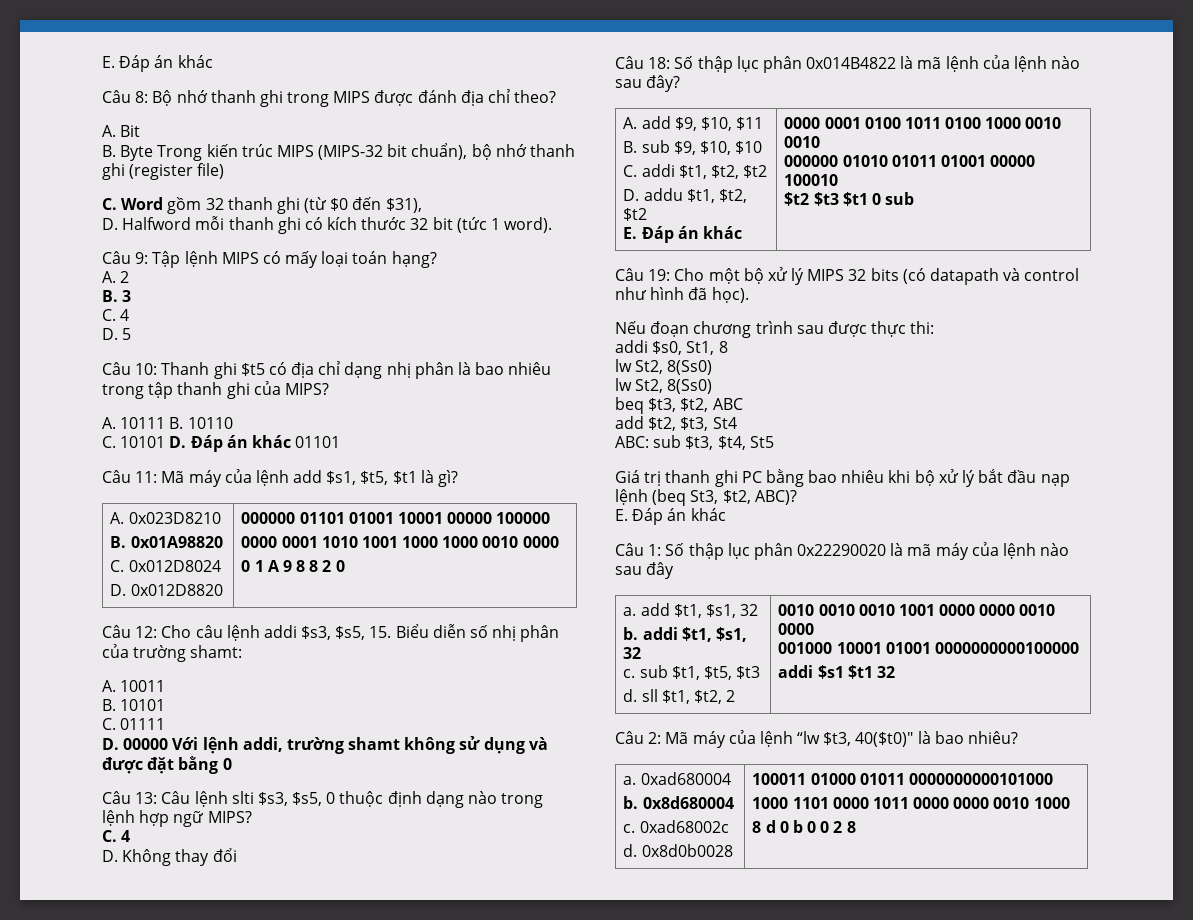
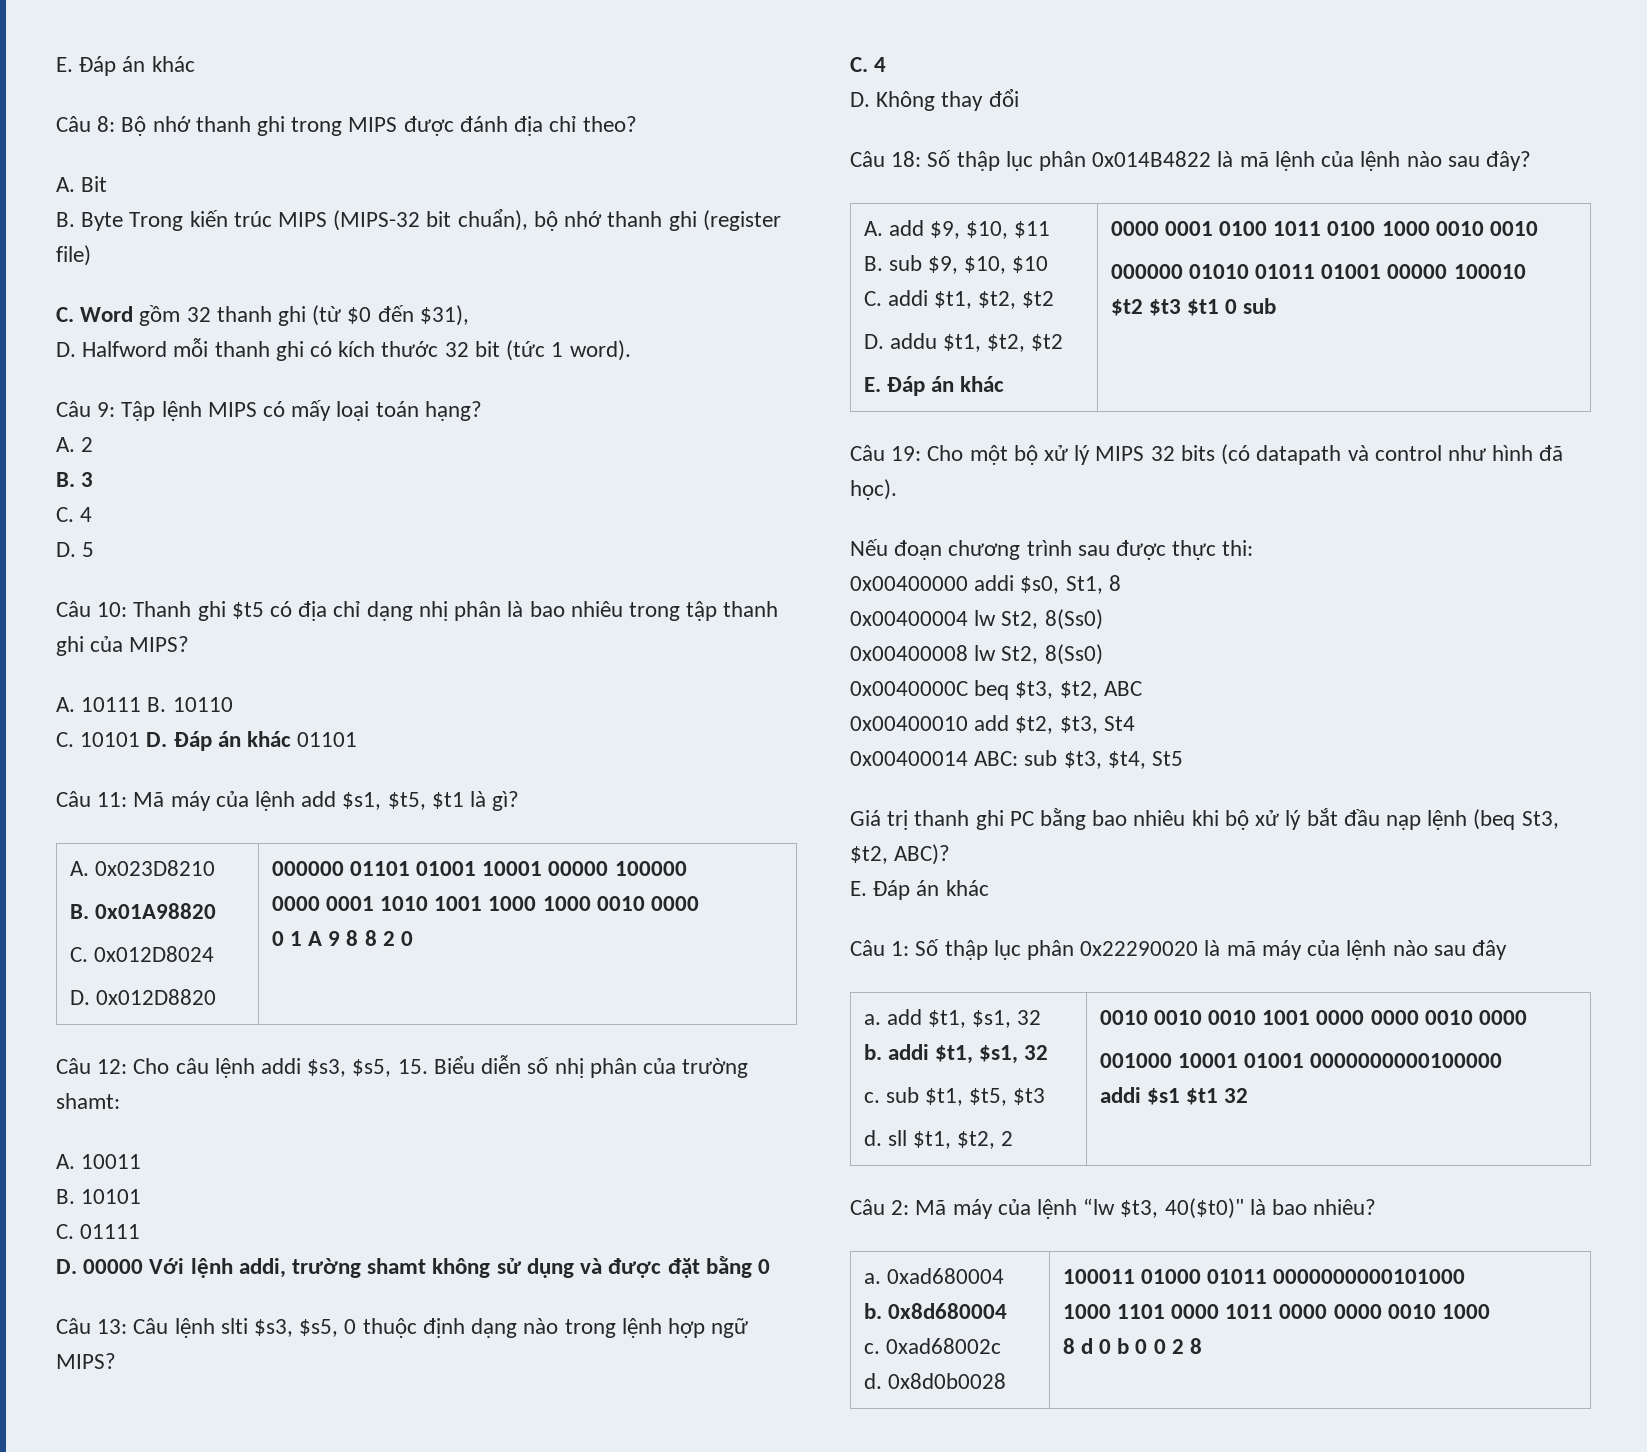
- addi $s0, St1, 8
- lw St2, 8(Ss0)
- lw St2, 8(Ss0)
- beq $t3, $t2, ABC
+ 0x00400000 addi $s0, St1, 8
+ 0x00400004 lw St2, 8(Ss0)
+ 0x00400008 lw St2, 8(Ss0)
+ 0x0040000C beq $t3, $t2, ABC
- add $t2, $t3, St4
+ 0x00400010 add $t2, $t3, St4
- ABC: sub $t3, $t4, St5
+ 0x00400014 ABC: sub $t3, $t4, St5

